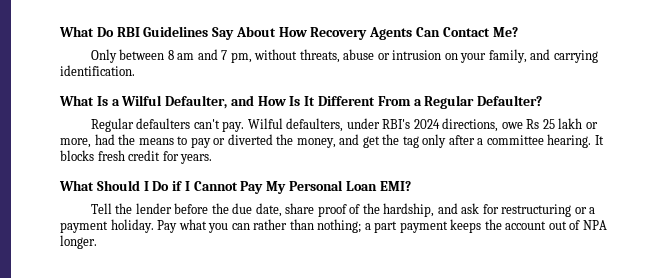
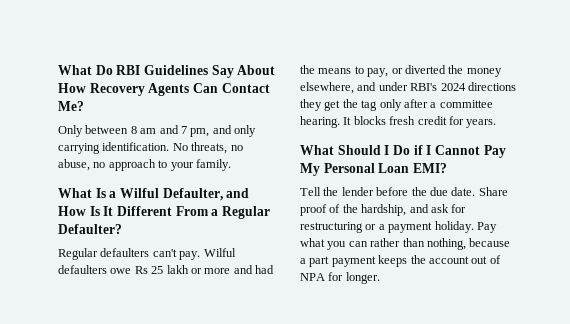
- Only between 8 am and 7 pm, without threats, abuse or intrusion on your family, and carrying identification.
+ Only between 8 am and 7 pm, and only carrying identification. No threats, no abuse, no approach to your family.
- Wilful defaulters, under RBI's 2024 directions, owe Rs 25 lakh or more, had the means to pay or diverted the money, and get the tag only after a committee hearing.
+ Wilful defaulters owe Rs 25 lakh or more and had the means to pay, or diverted the money elsewhere, and under RBI's 2024 directions they get the tag only after a committee hearing.
- Tell the lender before the due date, share proof of the hardship, and ask for restructuring or a payment holiday.
+ Tell the lender before the due date. Share proof of the hardship, and ask for restructuring or a payment holiday.
- Pay what you can rather than nothing; a part payment keeps the account out of NPA longer.
+ Pay what you can rather than nothing, because a part payment keeps the account out of NPA for longer.

